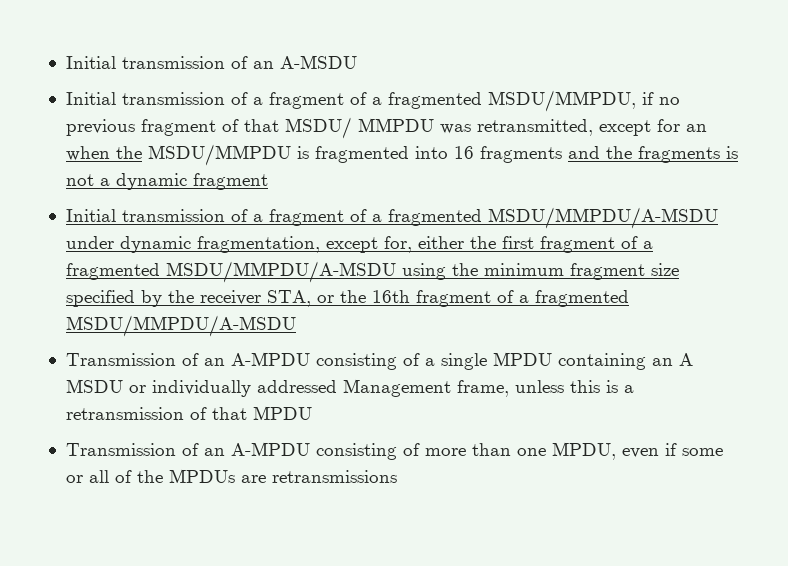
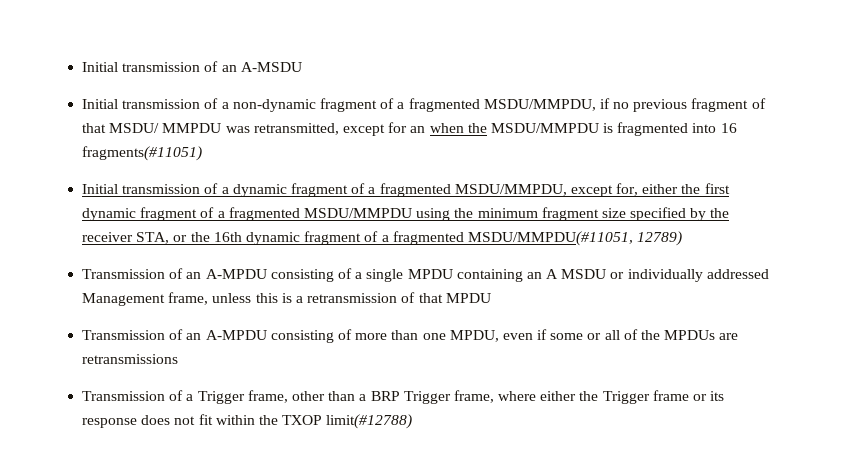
- Initial transmission of a fragment of a fragmented MSDU/MMPDU, if no previous fragment of that MSDU/ MMPDU was retransmitted, except for an when the MSDU/MMPDU is fragmented into 16 fragments and the fragments is not a dynamic fragment
- Initial transmission of a fragment of a fragmented MSDU/MMPDU/A-MSDU under dynamic fragmentation, except for, either the first fragment of a fragmented MSDU/MMPDU/A-MSDU using the minimum fragment size specified by the receiver STA, or the 16th fragment of a fragmented MSDU/MMPDU/A-MSDU
+ Initial transmission of a non-dynamic fragment of a fragmented MSDU/MMPDU, if no previous fragment of that MSDU/ MMPDU was retransmitted, except for an when the MSDU/MMPDU is fragmented into 16 fragments(#11051)
+ Initial transmission of a dynamic fragment of a fragmented MSDU/MMPDU, except for, either the first dynamic fragment of a fragmented MSDU/MMPDU using the minimum fragment size specified by the receiver STA, or the 16th dynamic fragment of a fragmented MSDU/MMPDU(#11051, 12789)
+ Transmission of a Trigger frame, other than a BRP Trigger frame, where either the Trigger frame or its response does not fit within the TXOP limit(#12788)

